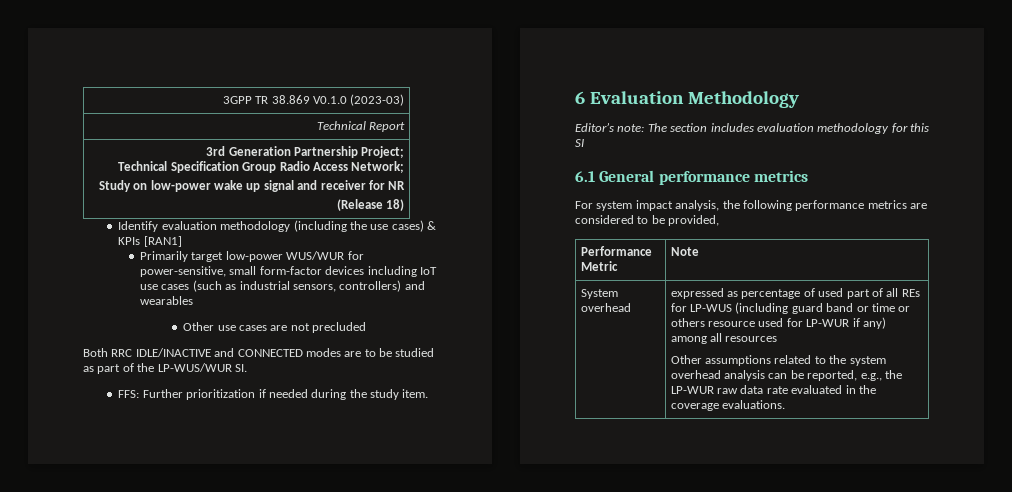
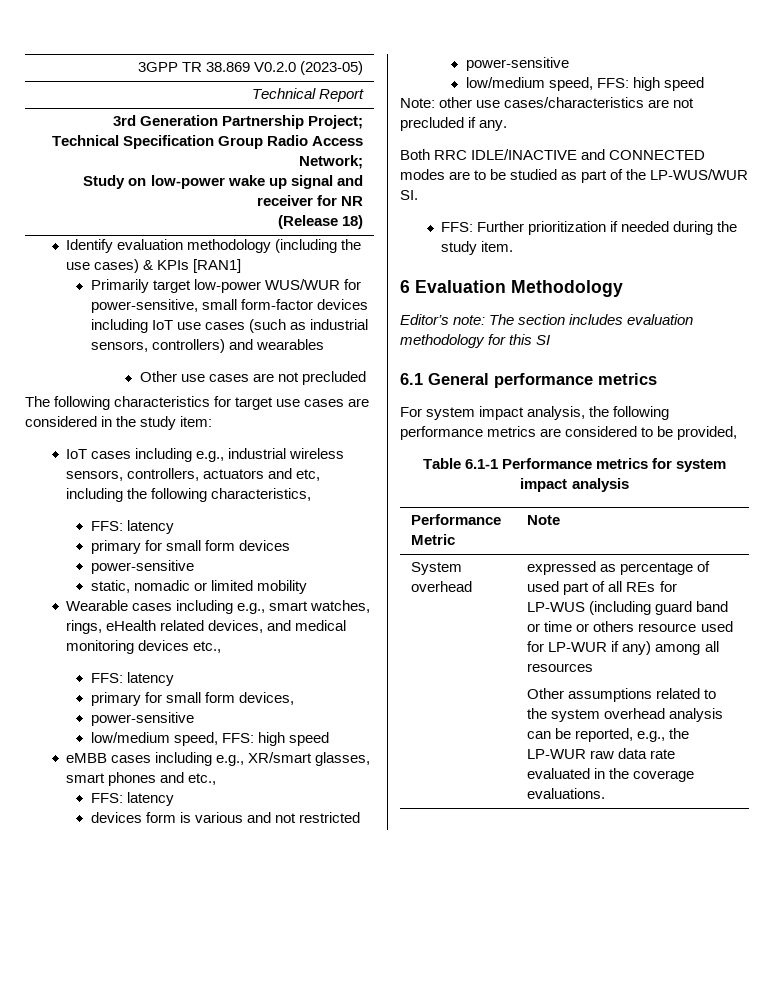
- 3GPP TR 38.869 V0.1.0 (2023-03)
+ 3GPP TR 38.869 V0.2.0 (2023-05)
+ The following characteristics for target use cases are considered in the study item:
+ IoT cases including e.g., industrial wireless sensors, controllers, actuators and etc, including the following characteristics,
+ FFS: latency
+ primary for small form devices
+ power-sensitive
+ static, nomadic or limited mobility
+ Wearable cases including e.g., smart watches, rings, eHealth related devices, and medical monitoring devices etc.,
+ FFS: latency
+ primary for small form devices,
+ power-sensitive
+ low/medium speed, FFS: high speed
+ eMBB cases including e.g., XR/smart glasses, smart phones and etc.,
+ FFS: latency
+ devices form is various and not restricted
+ power-sensitive
+ low/medium speed, FFS: high speed
+ Note: other use cases/characteristics are not precluded if any.
+ Table 6.1-1 Performance metrics for system impact analysis

